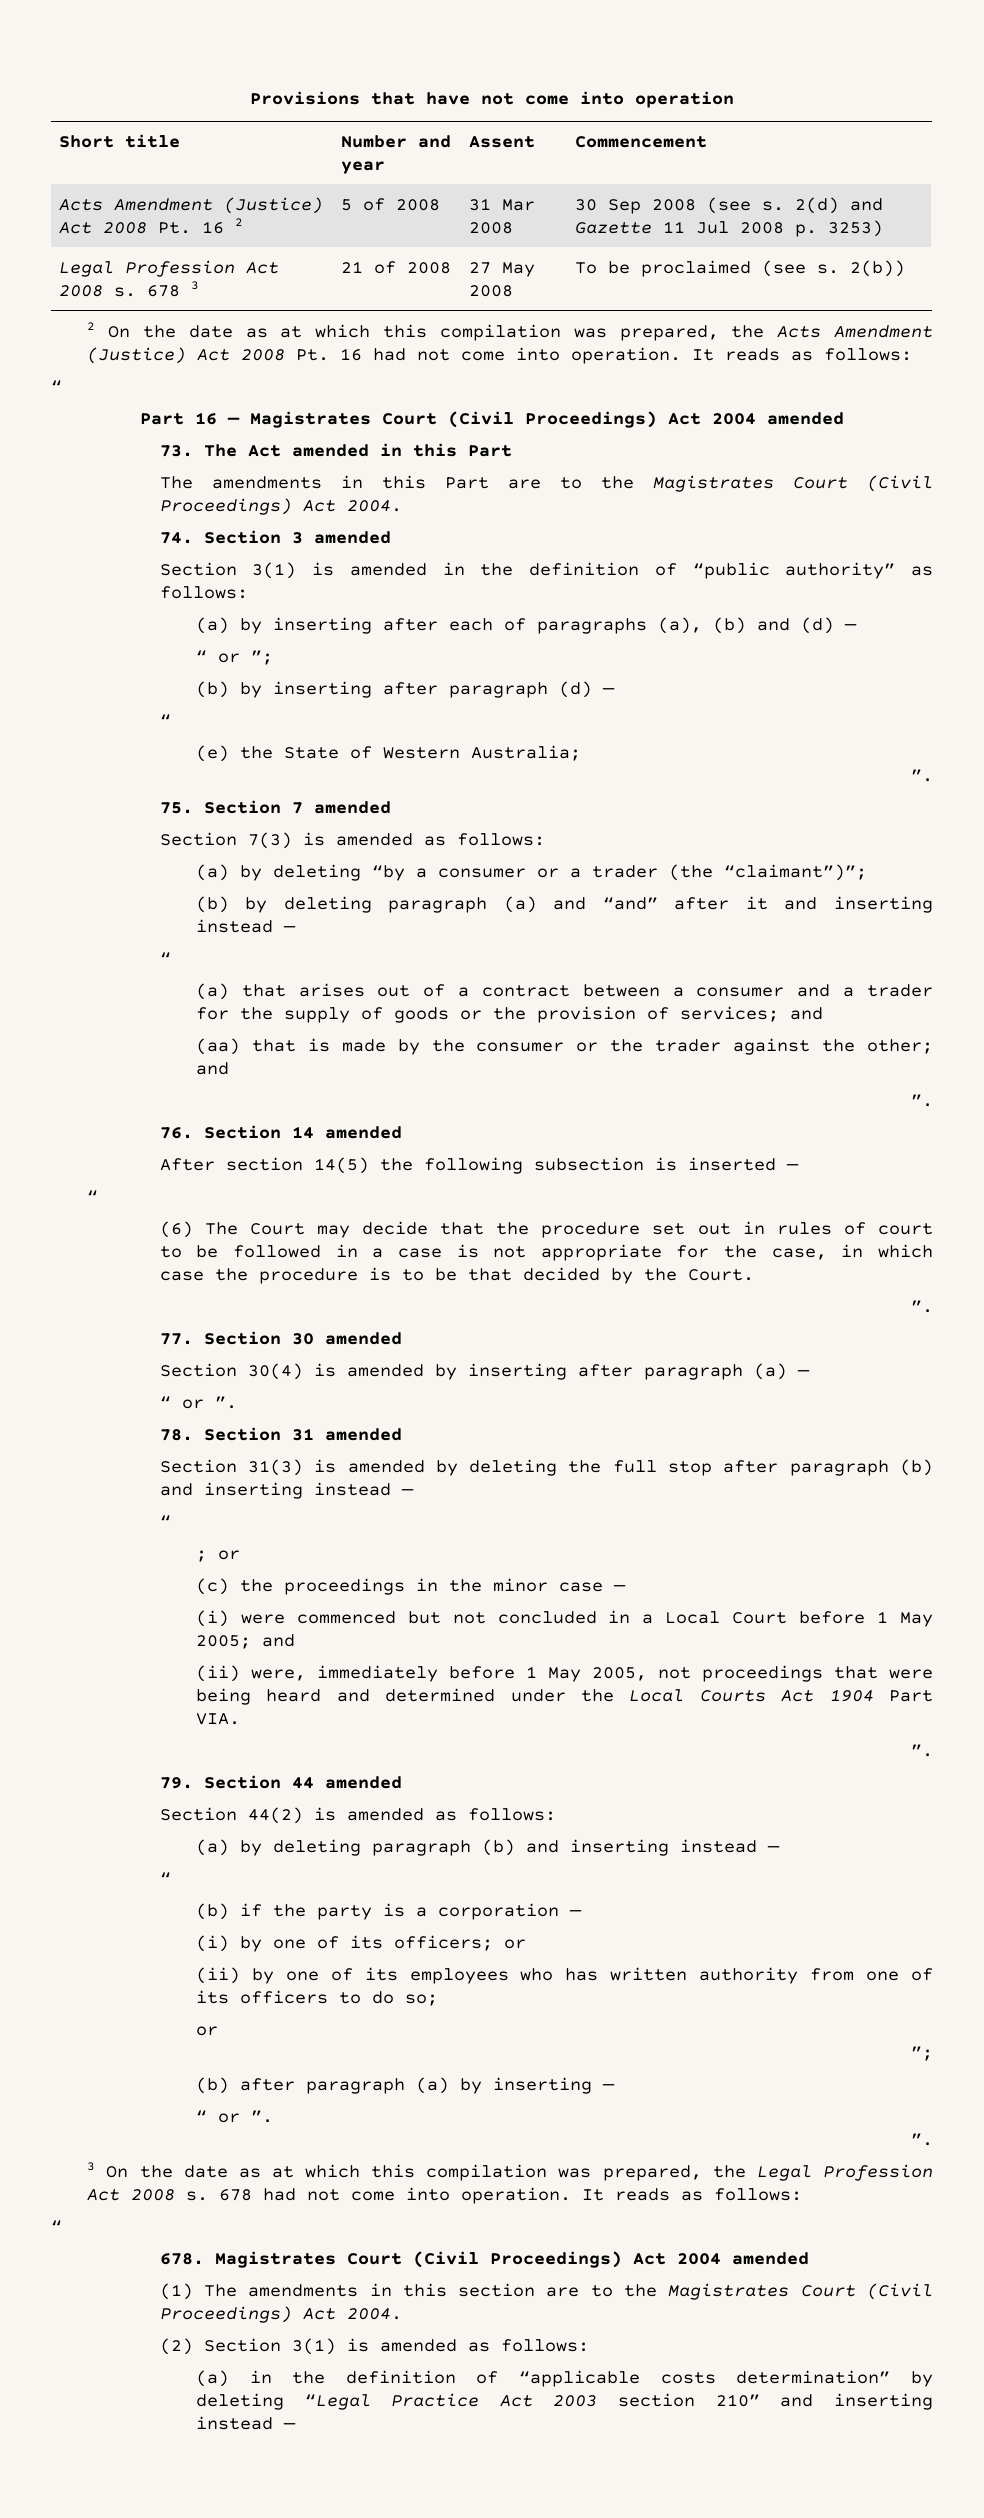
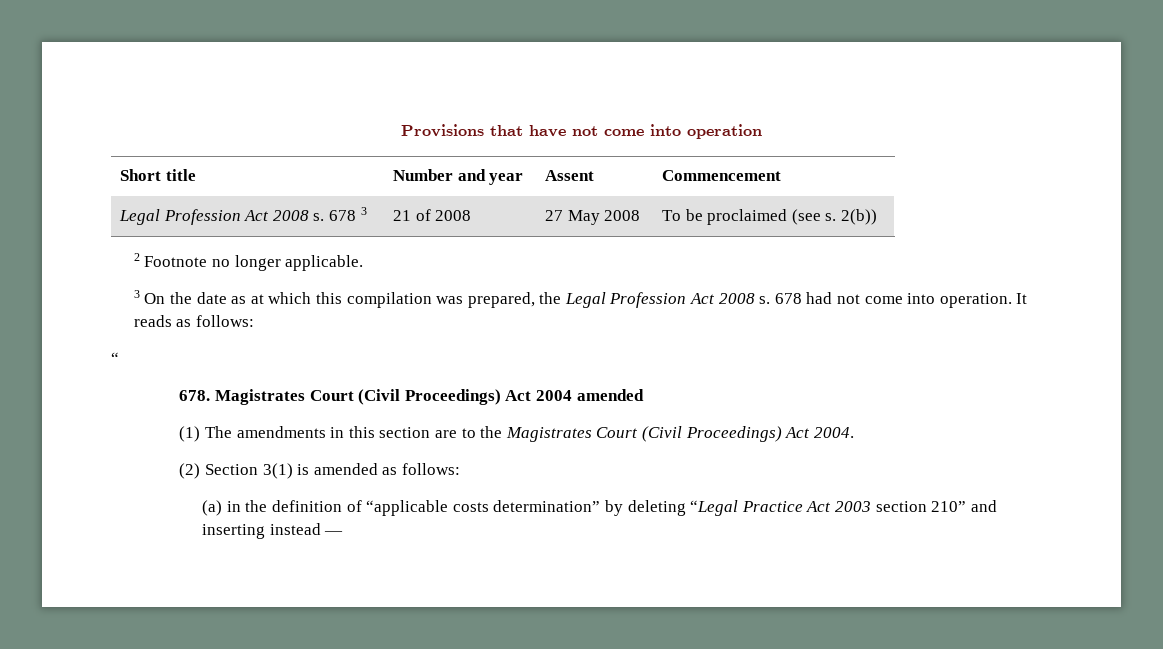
- Acts Amendment (Justice) Act 2008 Pt. 16 2 | 5 of 2008 | 31 Mar 2008 | 30 Sep 2008 (see s. 2(d) and Gazette 11 Jul 2008 p. 3253)
- 2 On the date as at which this compilation was prepared, the Acts Amendment (Justice) Act 2008 Pt. 16 had not come into operation. It reads as follows:
- “
- Part 16 — Magistrates Court (Civil Proceedings) Act 2004 amended
- 73. The Act amended in this Part
- The amendments in this Part are to the Magistrates Court (Civil Proceedings) Act 2004.
- 74. Section 3 amended
- Section 3(1) is amended in the definition of “public authority” as follows:
- (a) by inserting after each of paragraphs (a), (b) and (d) —
- “ or ”;
- (b) by inserting after paragraph (d) —
- “
- (e) the State of Western Australia;
- ”.
- 75. Section 7 amended
- Section 7(3) is amended as follows:
- (a) by deleting “by a consumer or a trader (the “claimant”)”;
- (b) by deleting paragraph (a) and “and” after it and inserting instead —
- “
- (a) that arises out of a contract between a consumer and a trader for the supply of goods or the provision of services; and
- (aa) that is made by the consumer or the trader against the other; and
- ”.
- 76. Section 14 amended
- After section 14(5) the following subsection is inserted —
- “
- (6) The Court may decide that the procedure set out in rules of court to be followed in a case is not appropriate for the case, in which case the procedure is to be that decided by the Court.
- ”.
- 77. Section 30 amended
- Section 30(4) is amended by inserting after paragraph (a) —
- “ or ”.
- 78. Section 31 amended
- Section 31(3) is amended by deleting the full stop after paragraph (b) and inserting instead —
- “
- ; or
- (c) the proceedings in the minor case —
- (i) were commenced but not concluded in a Local Court before 1 May 2005; and
- (ii) were, immediately before 1 May 2005, not proceedings that were being heard and determined under the Local Courts Act 1904 Part VIA.
- ”.
- 79. Section 44 amended
- Section 44(2) is amended as follows:
- (a) by deleting paragraph (b) and inserting instead —
- “
- (b) if the party is a corporation —
- (i) by one of its officers; or
- (ii) by one of its employees who has written authority from one of its officers to do so;
- or
- ”;
- (b) after paragraph (a) by inserting —
- “ or ”.
- ”.
+ 2 Footnote no longer applicable.

